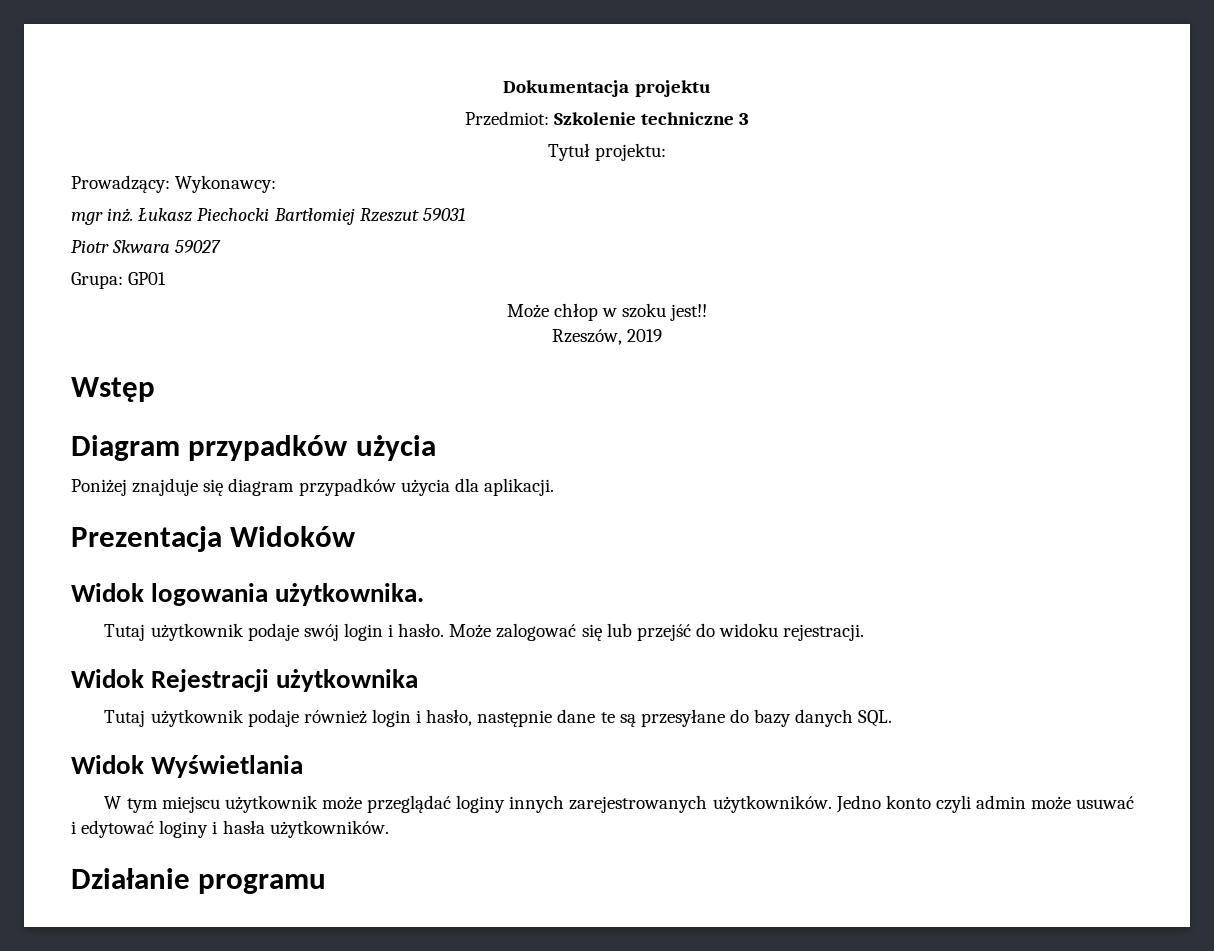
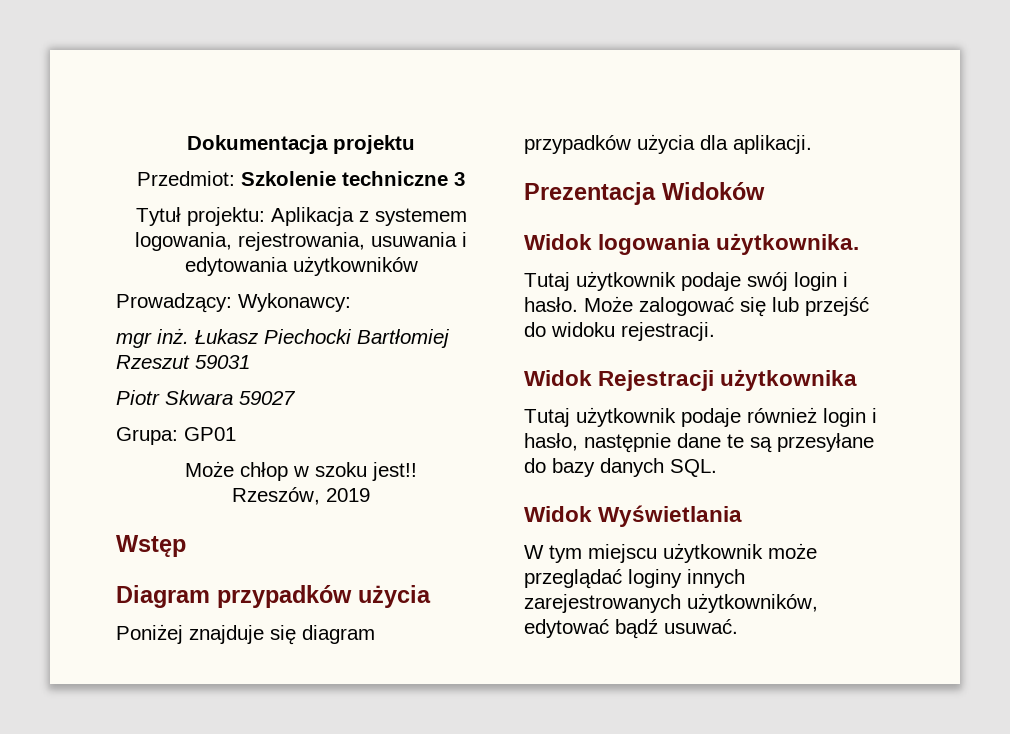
- Tytuł projektu:
+ Tytuł projektu: Aplikacja z systemem logowania, rejestrowania, usuwania i edytowania użytkowników
- W tym miejscu użytkownik może przeglądać loginy innych zarejestrowanych użytkowników. Jedno konto czyli admin może usuwać i edytować loginy i hasła użytkowników.
- Działanie programu
+ W tym miejscu użytkownik może przeglądać loginy innych zarejestrowanych użytkowników, edytować bądź usuwać.

